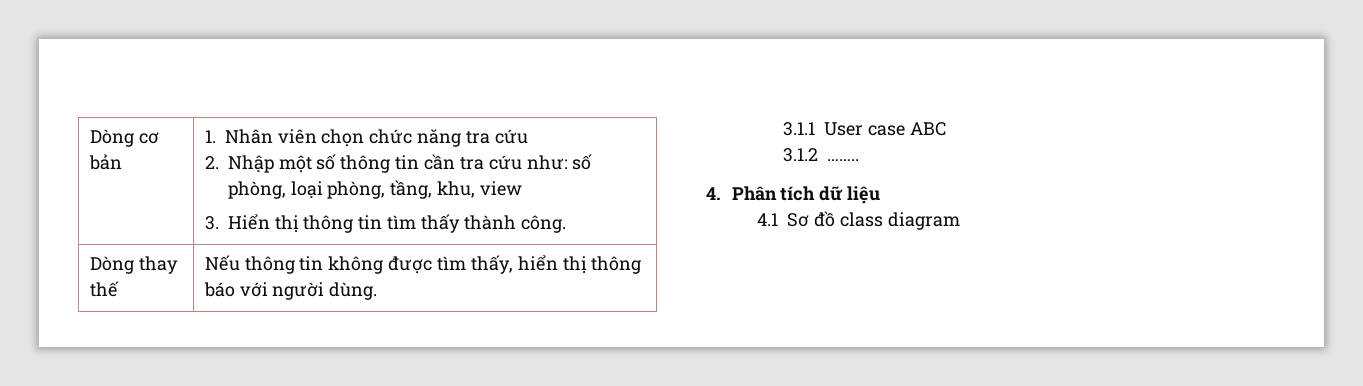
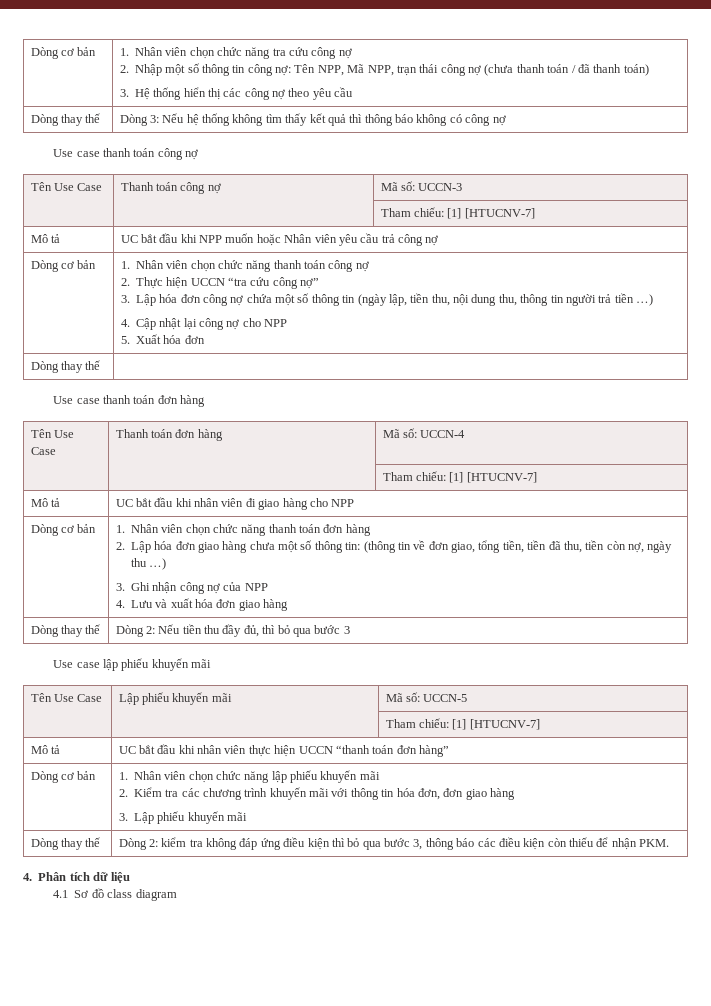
- 1. Nhân viên chọn chức năng tra cứu
+ 1. Nhân viên chọn chức năng tra cứu công nợ
- 2. Nhập một số thông tin cần tra cứu như: số phòng, loại phòng, tầng, khu, view
- 3. Hiển thị thông tin tìm thấy thành công.
- Dòng thay thế | Nếu thông tin không được tìm thấy, hiển thị thông báo với người dùng.
- 3.1.1 User case ABC
- 3.1.2 ……..
+ 2. Nhập một số thông tin công nợ: Tên NPP, Mã NPP, trạn thái công nợ (chưa thanh toán / đã thanh toán)
+ 3. Hệ thống hiển thị các công nợ theo yêu cầu
+ Dòng thay thế | Dòng 3: Nếu hệ thống không tìm thấy kết quả thì thông báo không có công nợ
+ Use case thanh toán công nợ
+ Tên Use Case | Thanh toán công nợ | Mã số: UCCN-3
+ | | Tham chiếu: [1] [HTUCNV-7]
+ Mô tả | UC bắt đầu khi NPP muốn hoặc Nhân viên yêu cầu trả công nợ
+ Dòng cơ bản | 1. Nhân viên chọn chức năng thanh toán công nợ
+ 2. Thực hiện UCCN “tra cứu công nợ”
+ 3. Lập hóa đơn công nợ chứa một số thông tin (ngày lập, tiền thu, nội dung thu, thông tin người trả tiền …)
+ 4. Cập nhật lại công nợ cho NPP
+ 5. Xuất hóa đơn
+ Dòng thay thế |
+ Use case thanh toán đơn hàng
+ Tên Use Case | Thanh toán đơn hàng | Mã số: UCCN-4
+ | | Tham chiếu: [1] [HTUCNV-7]
+ Mô tả | UC bắt đầu khi nhân viên đi giao hàng cho NPP
+ Dòng cơ bản | 1. Nhân viên chọn chức năng thanh toán đơn hàng
+ 2. Lập hóa đơn giao hàng chưa một số thông tin: (thông tin về đơn giao, tổng tiền, tiền đã thu, tiền còn nợ, ngày thu …)
+ 3. Ghi nhận công nợ của NPP
+ 4. Lưu và xuất hóa đơn giao hàng
+ Dòng thay thế | Dòng 2: Nếu tiền thu đầy đủ, thì bỏ qua bước 3
+ Use case lập phiếu khuyến mãi
+ Tên Use Case | Lập phiếu khuyến mãi | Mã số: UCCN-5
+ | | Tham chiếu: [1] [HTUCNV-7]
+ Mô tả | UC bắt đầu khi nhân viên thực hiện UCCN “thanh toán đơn hàng”
+ Dòng cơ bản | 1. Nhân viên chọn chức năng lập phiếu khuyến mãi
+ 2. Kiểm tra các chương trình khuyến mãi với thông tin hóa đơn, đơn giao hàng
+ 3. Lập phiếu khuyến mãi
+ Dòng thay thế | Dòng 2: kiểm tra không đáp ứng điều kiện thì bỏ qua bước 3, thông báo các điều kiện còn thiếu để nhận PKM.

